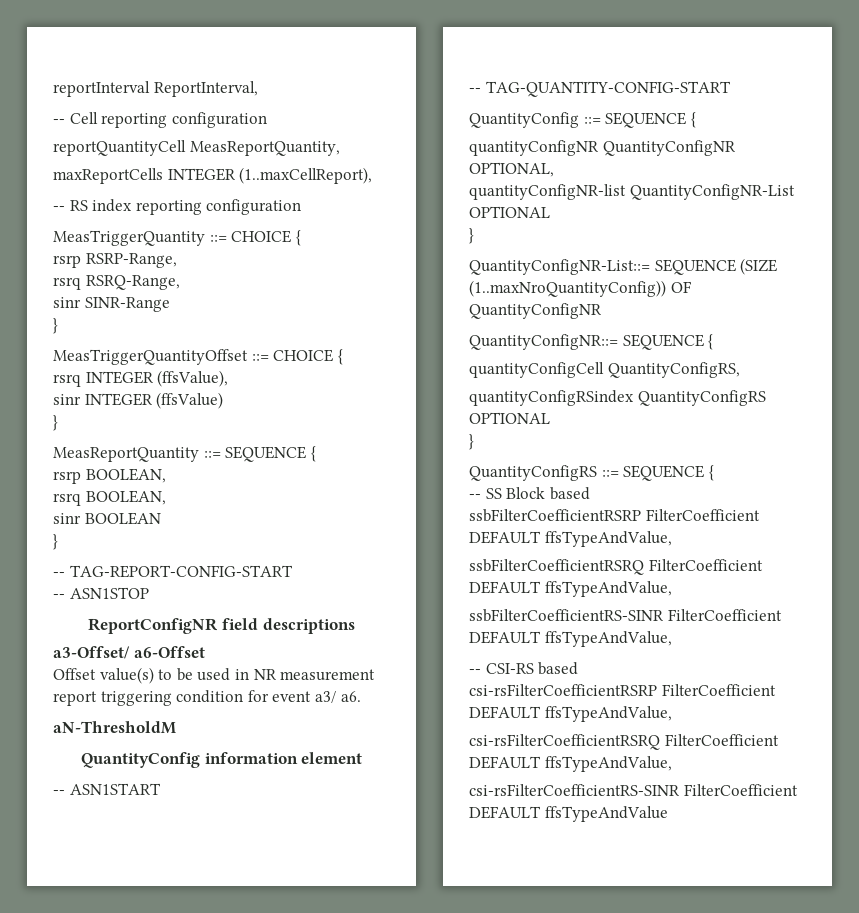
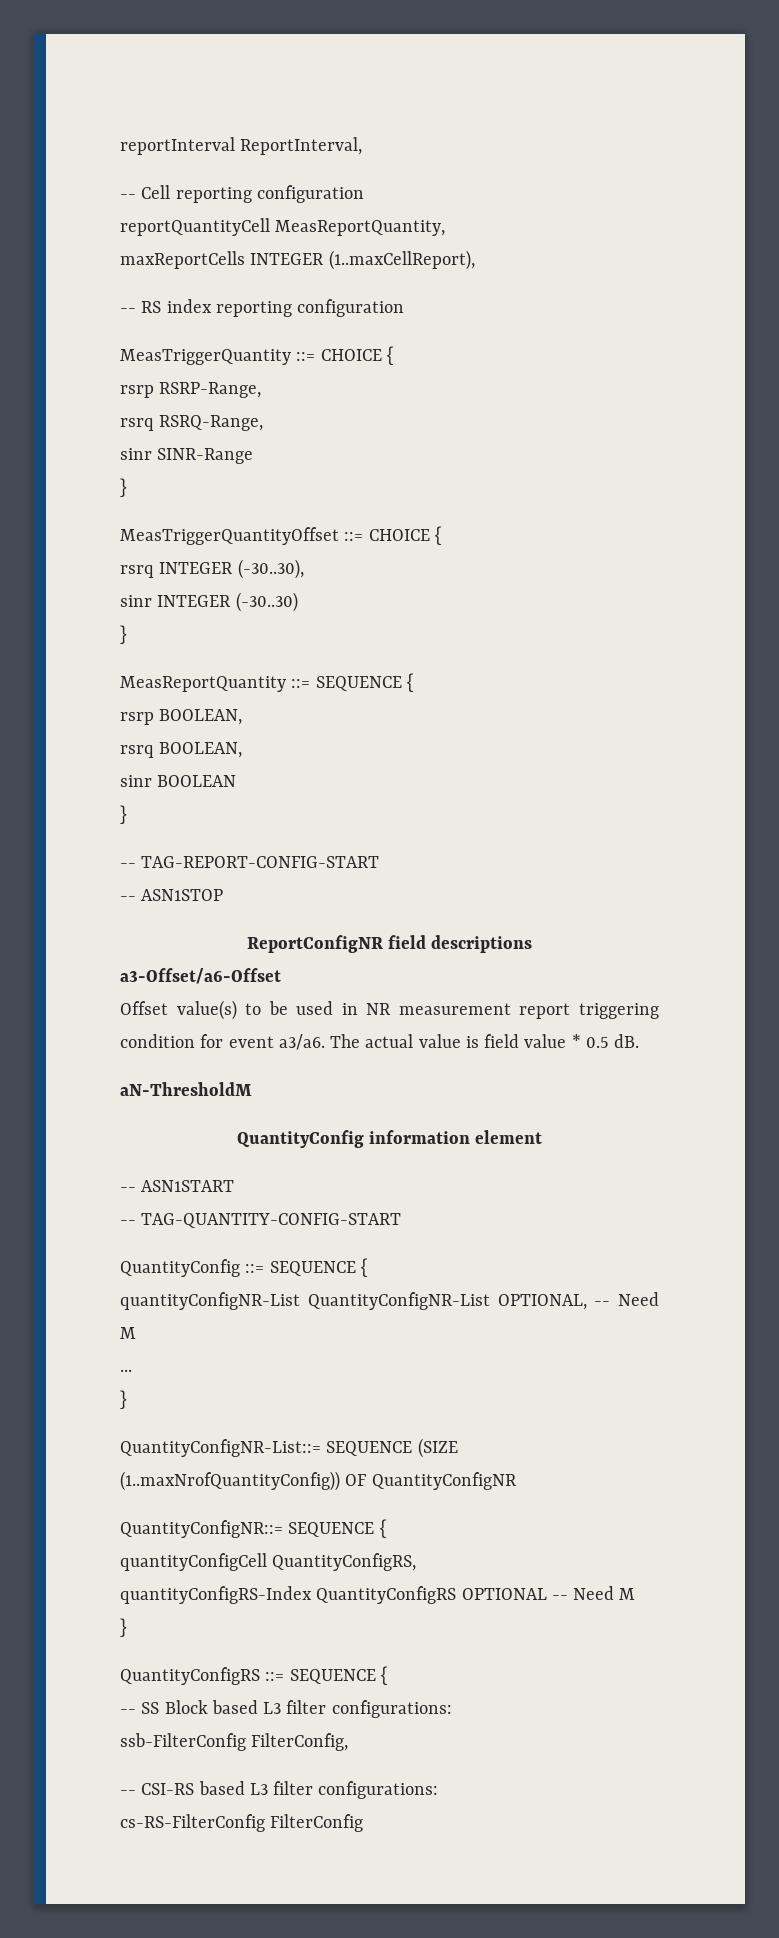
- rsrq INTEGER (ffsValue),
+ rsrq INTEGER (-30..30),
- sinr INTEGER (ffsValue)
+ sinr INTEGER (-30..30)
- a3-Offset/ a6-Offset
+ a3-Offset/a6-Offset
- Offset value(s) to be used in NR measurement report triggering condition for event a3/ a6.
+ Offset value(s) to be used in NR measurement report triggering condition for event a3/a6. The actual value is field value * 0.5 dB.
- quantityConfigNR QuantityConfigNR OPTIONAL,
- quantityConfigNR-list QuantityConfigNR-List OPTIONAL
+ quantityConfigNR-List QuantityConfigNR-List OPTIONAL, -- Need M
+ ...
- QuantityConfigNR-List::= SEQUENCE (SIZE (1..maxNroQuantityConfig)) OF QuantityConfigNR
+ QuantityConfigNR-List::= SEQUENCE (SIZE (1..maxNrofQuantityConfig)) OF QuantityConfigNR
- quantityConfigRSindex QuantityConfigRS OPTIONAL
+ quantityConfigRS-Index QuantityConfigRS OPTIONAL -- Need M
- -- SS Block based
- ssbFilterCoefficientRSRP FilterCoefficient DEFAULT ffsTypeAndValue,
- ssbFilterCoefficientRSRQ FilterCoefficient DEFAULT ffsTypeAndValue,
- ssbFilterCoefficientRS-SINR FilterCoefficient DEFAULT ffsTypeAndValue,
- -- CSI-RS based
- csi-rsFilterCoefficientRSRP FilterCoefficient DEFAULT ffsTypeAndValue,
- csi-rsFilterCoefficientRSRQ FilterCoefficient DEFAULT ffsTypeAndValue,
- csi-rsFilterCoefficientRS-SINR FilterCoefficient DEFAULT ffsTypeAndValue
+ -- SS Block based L3 filter configurations:
+ ssb-FilterConfig FilterConfig,
+ -- CSI-RS based L3 filter configurations:
+ cs-RS-FilterConfig FilterConfig

